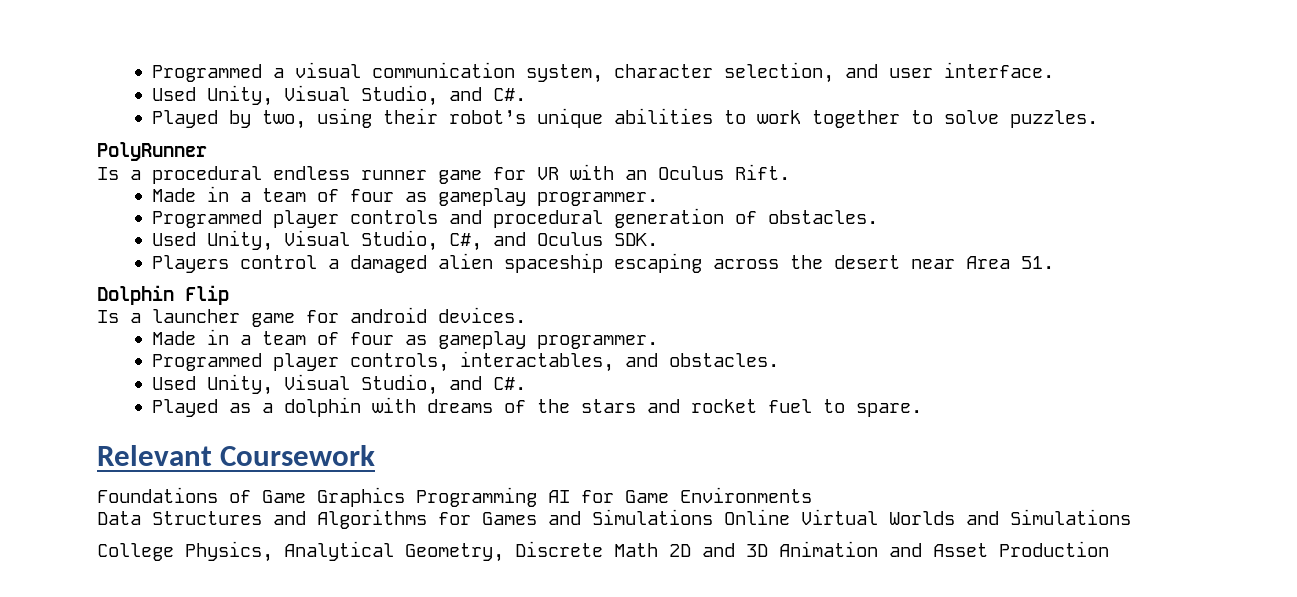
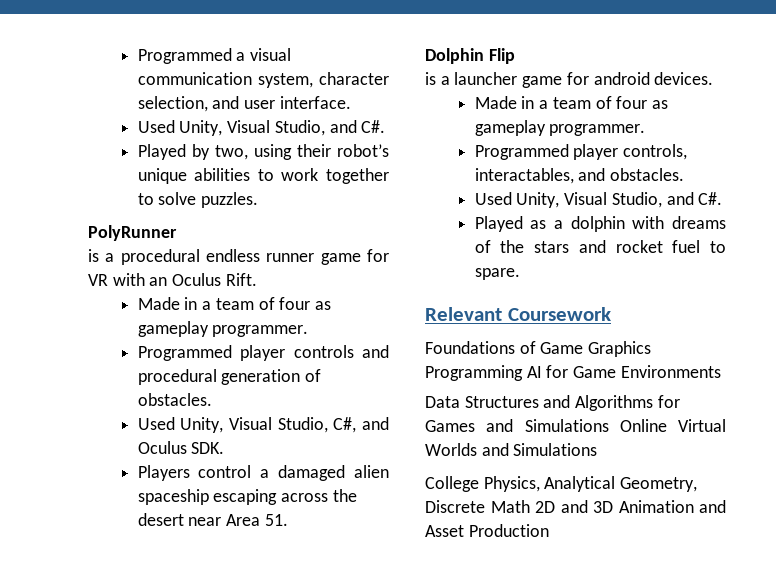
- Is a procedural endless runner game for VR with an Oculus Rift.
+ is a procedural endless runner game for VR with an Oculus Rift.
- Is a launcher game for android devices.
+ is a launcher game for android devices.

